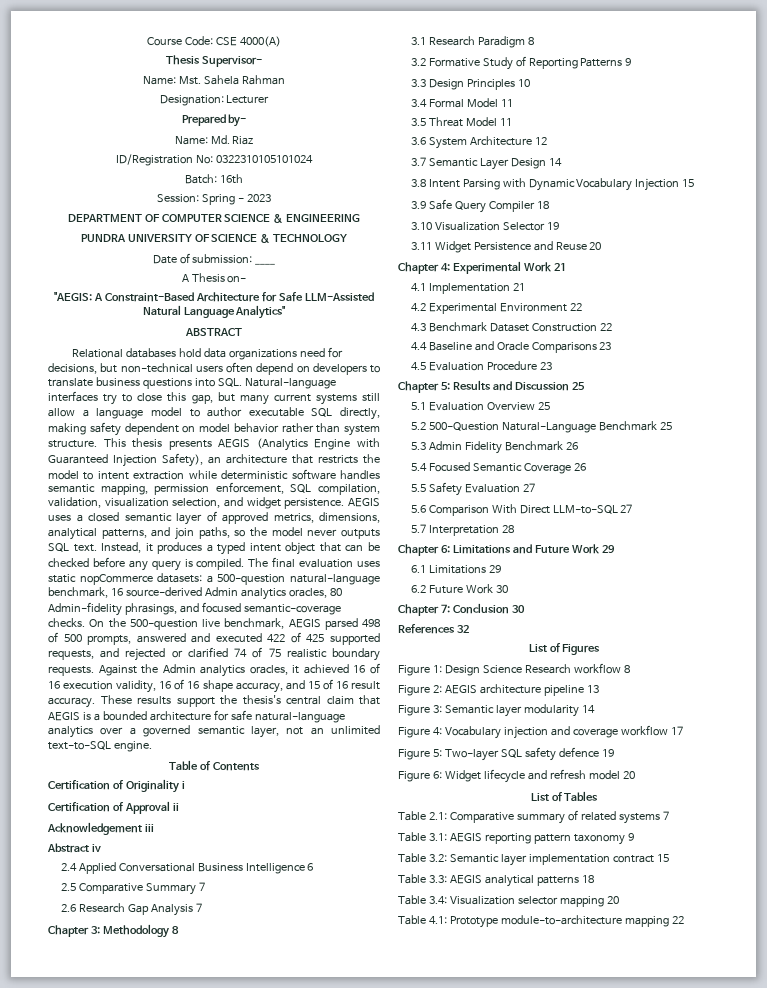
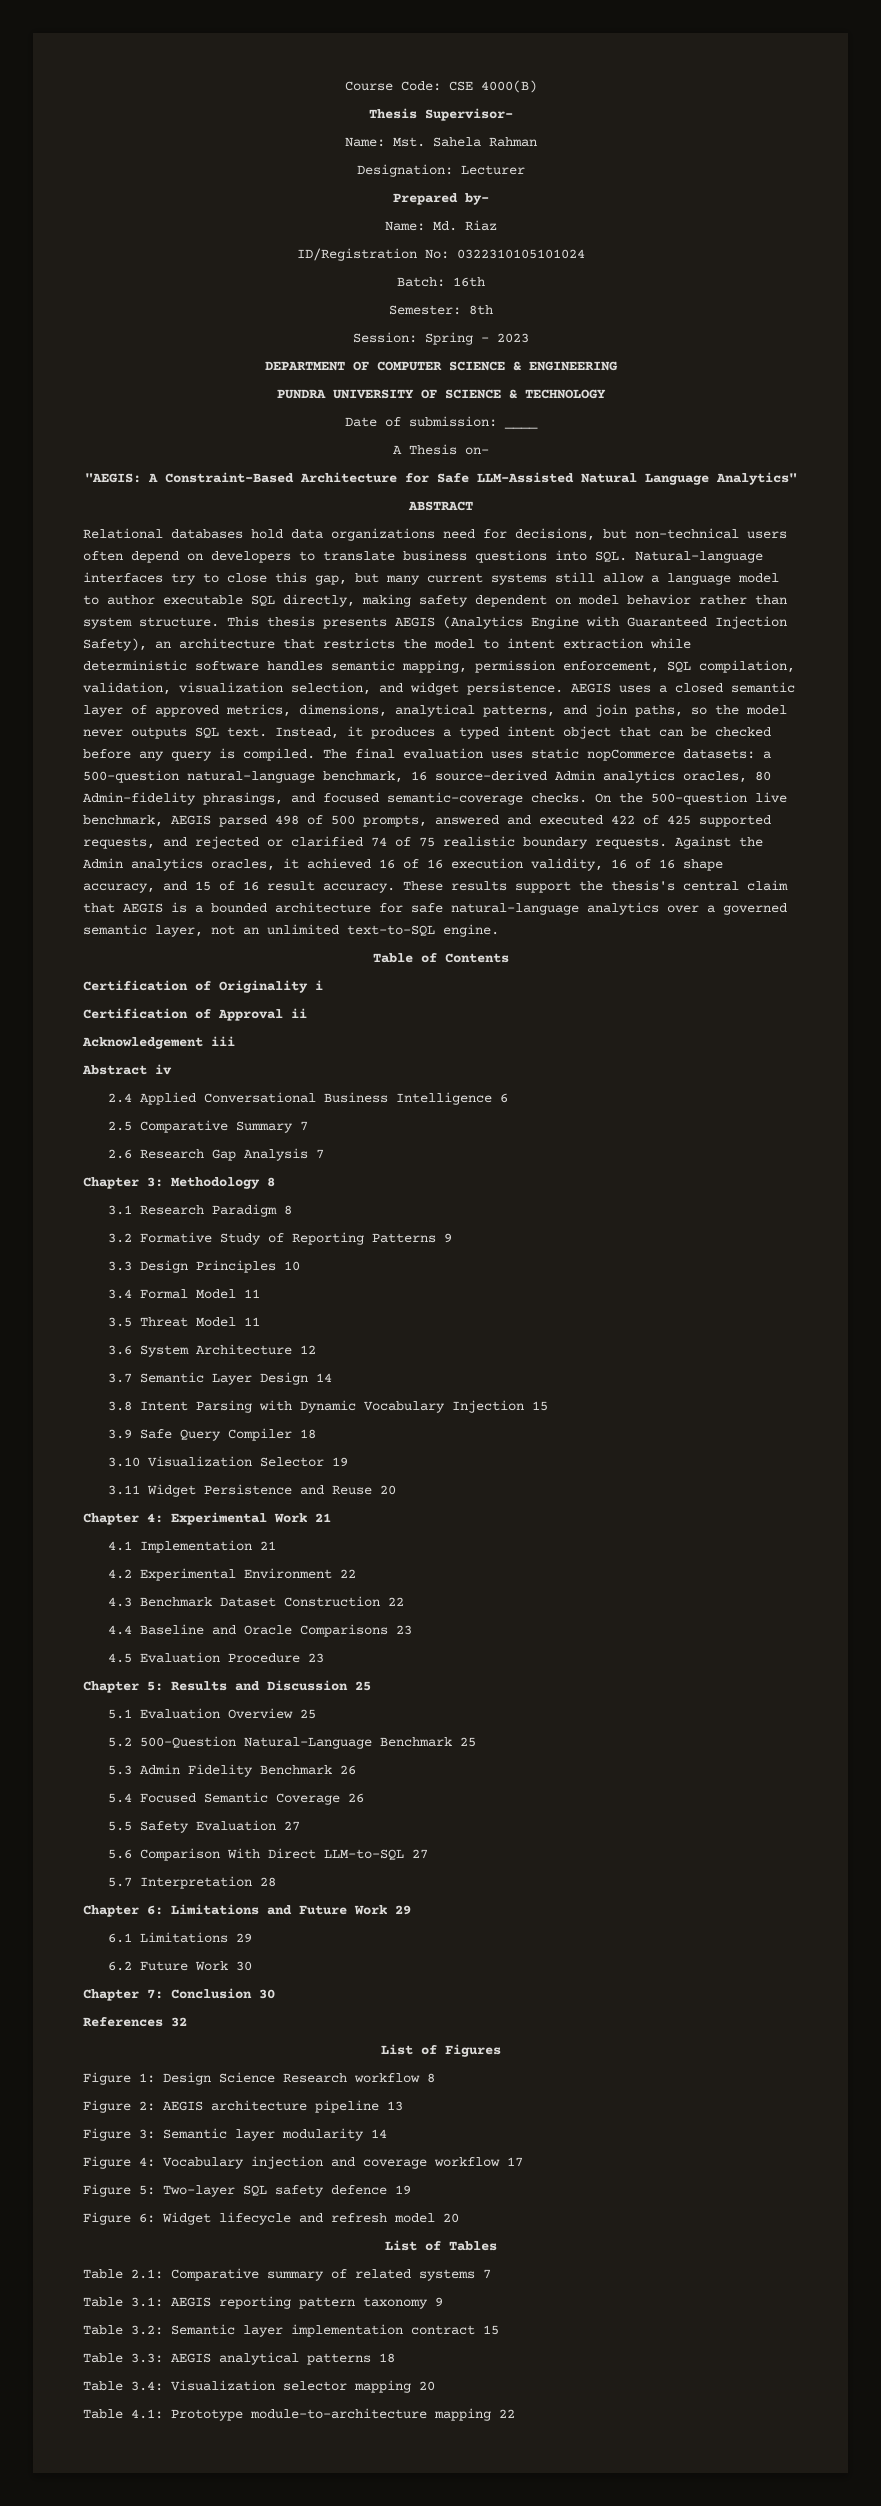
- Course Code: CSE 4000(A)
+ Course Code: CSE 4000(B)
+ Semester: 8th

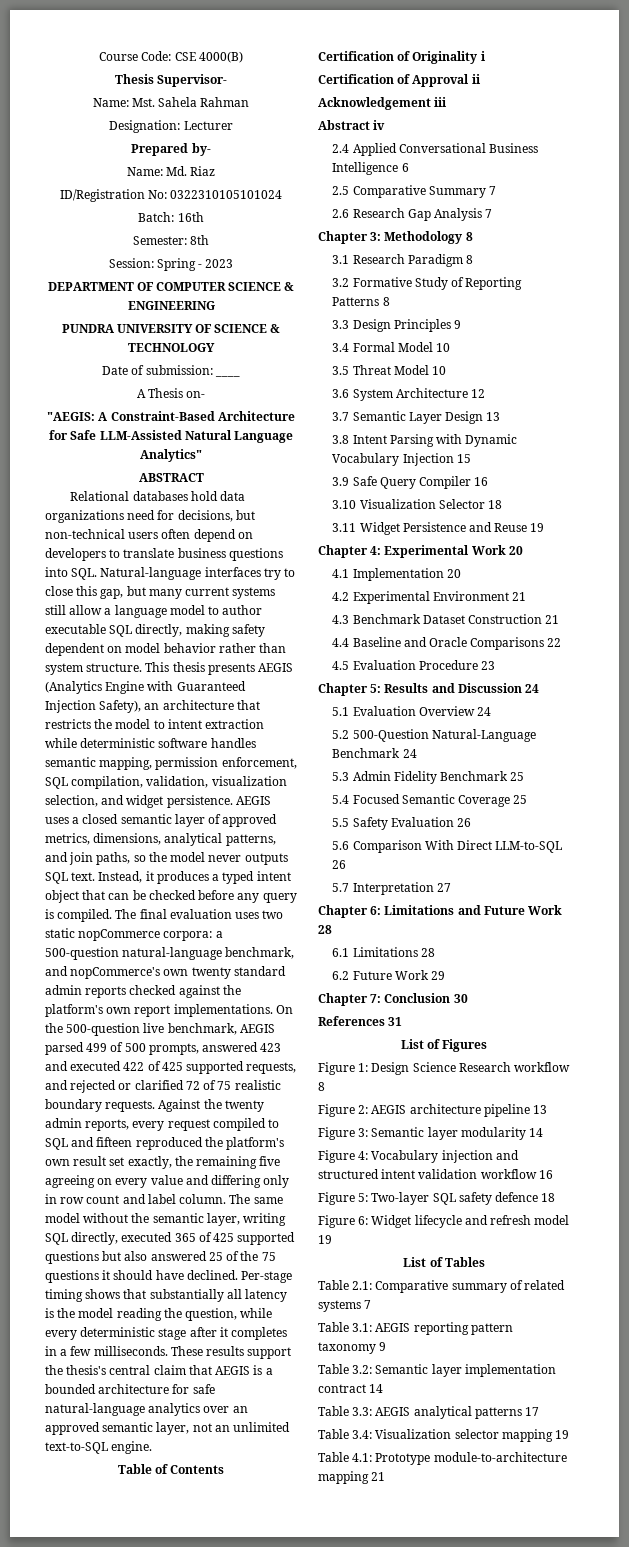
- The final evaluation uses static nopCommerce datasets: a 500-question natural-language benchmark, 16 source-derived Admin analytics oracles, 80 Admin-fidelity phrasings, and focused semantic-coverage checks.
+ The final evaluation uses two static nopCommerce corpora: a 500-question natural-language benchmark, and nopCommerce's own twenty standard admin reports checked against the platform's own report implementations.
- On the 500-question live benchmark, AEGIS parsed 498 of 500 prompts, answered and executed 422 of 425 supported requests, and rejected or clarified 74 of 75 realistic boundary requests.
+ On the 500-question live benchmark, AEGIS parsed 499 of 500 prompts, answered 423 and executed 422 of 425 supported requests, and rejected or clarified 72 of 75 realistic boundary requests.
- Against the Admin analytics oracles, it achieved 16 of 16 execution validity, 16 of 16 shape accuracy, and 15 of 16 result accuracy.
+ Against the twenty admin reports, every request compiled to SQL and fifteen reproduced the platform's own result set exactly, the remaining five agreeing on every value and differing only in row count and label column. The same model without the semantic layer, writing SQL directly, executed 365 of 425 supported questions but also answered 25 of the 75 questions it should have declined. Per-stage timing shows that substantially all latency is the model reading the question, while every deterministic stage after it completes in a few milliseconds.
- These results support the thesis's central claim that AEGIS is a bounded architecture for safe natural-language analytics over a governed semantic layer, not an unlimited text-to-SQL engine.
+ These results support the thesis's central claim that AEGIS is a bounded architecture for safe natural-language analytics over an approved semantic layer, not an unlimited text-to-SQL engine.
- 3.2 Formative Study of Reporting Patterns 9
+ 3.2 Formative Study of Reporting Patterns 8
- 3.3 Design Principles 10
+ 3.3 Design Principles 9
- 3.4 Formal Model 11
+ 3.4 Formal Model 10
- 3.5 Threat Model 11
+ 3.5 Threat Model 10
- 3.7 Semantic Layer Design 14
+ 3.7 Semantic Layer Design 13
- 3.9 Safe Query Compiler 18
+ 3.9 Safe Query Compiler 16
- 3.10 Visualization Selector 19
+ 3.10 Visualization Selector 18
- 3.11 Widget Persistence and Reuse 20
+ 3.11 Widget Persistence and Reuse 19
- Chapter 4: Experimental Work 21
+ Chapter 4: Experimental Work 20
- 4.1 Implementation 21
+ 4.1 Implementation 20
- 4.2 Experimental Environment 22
+ 4.2 Experimental Environment 21
- 4.3 Benchmark Dataset Construction 22
+ 4.3 Benchmark Dataset Construction 21
- 4.4 Baseline and Oracle Comparisons 23
+ 4.4 Baseline and Oracle Comparisons 22
- Chapter 5: Results and Discussion 25
+ Chapter 5: Results and Discussion 24
- 5.1 Evaluation Overview 25
+ 5.1 Evaluation Overview 24
- 5.2 500-Question Natural-Language Benchmark 25
+ 5.2 500-Question Natural-Language Benchmark 24
- 5.3 Admin Fidelity Benchmark 26
+ 5.3 Admin Fidelity Benchmark 25
- 5.4 Focused Semantic Coverage 26
+ 5.4 Focused Semantic Coverage 25
- 5.5 Safety Evaluation 27
+ 5.5 Safety Evaluation 26
- 5.6 Comparison With Direct LLM-to-SQL 27
+ 5.6 Comparison With Direct LLM-to-SQL 26
- 5.7 Interpretation 28
+ 5.7 Interpretation 27
- Chapter 6: Limitations and Future Work 29
+ Chapter 6: Limitations and Future Work 28
- 6.1 Limitations 29
+ 6.1 Limitations 28
- 6.2 Future Work 30
+ 6.2 Future Work 29
- References 32
+ References 31
- Figure 4: Vocabulary injection and coverage workflow 17
+ Figure 4: Vocabulary injection and structured intent validation workflow 16
- Figure 5: Two-layer SQL safety defence 19
+ Figure 5: Two-layer SQL safety defence 18
- Figure 6: Widget lifecycle and refresh model 20
+ Figure 6: Widget lifecycle and refresh model 19
- Table 3.2: Semantic layer implementation contract 15
+ Table 3.2: Semantic layer implementation contract 14
- Table 3.3: AEGIS analytical patterns 18
+ Table 3.3: AEGIS analytical patterns 17
- Table 3.4: Visualization selector mapping 20
+ Table 3.4: Visualization selector mapping 19
- Table 4.1: Prototype module-to-architecture mapping 22
+ Table 4.1: Prototype module-to-architecture mapping 21

